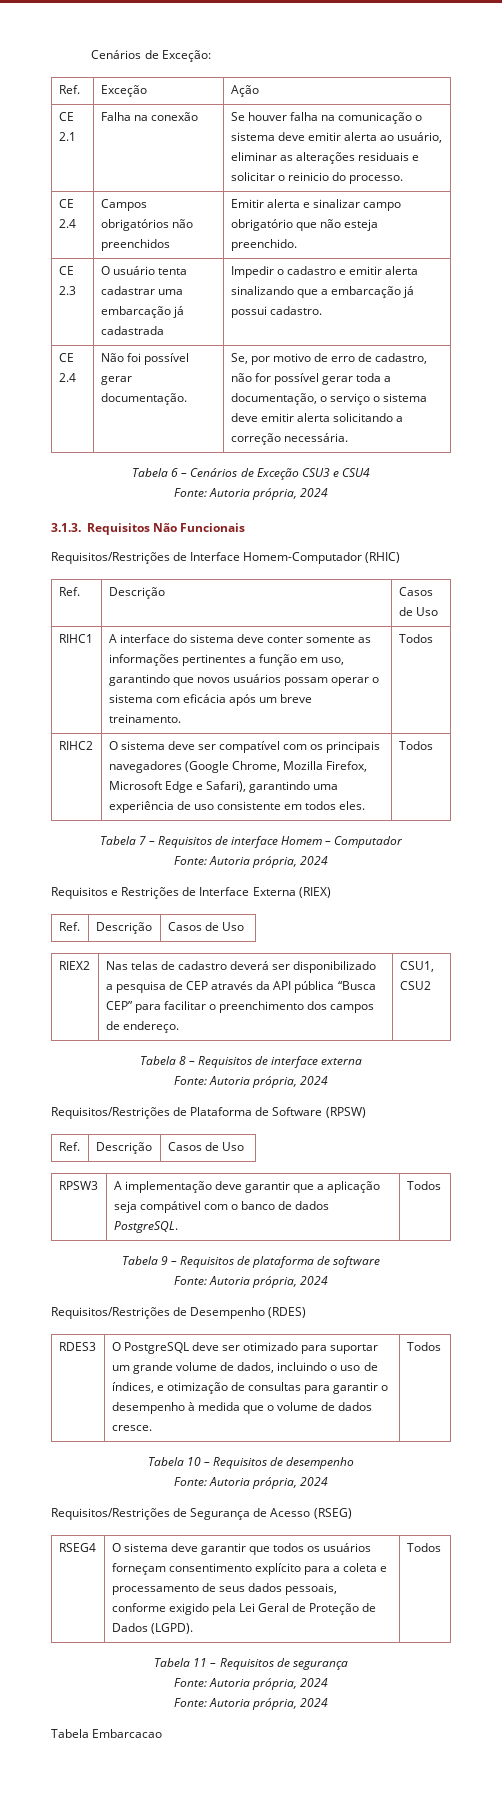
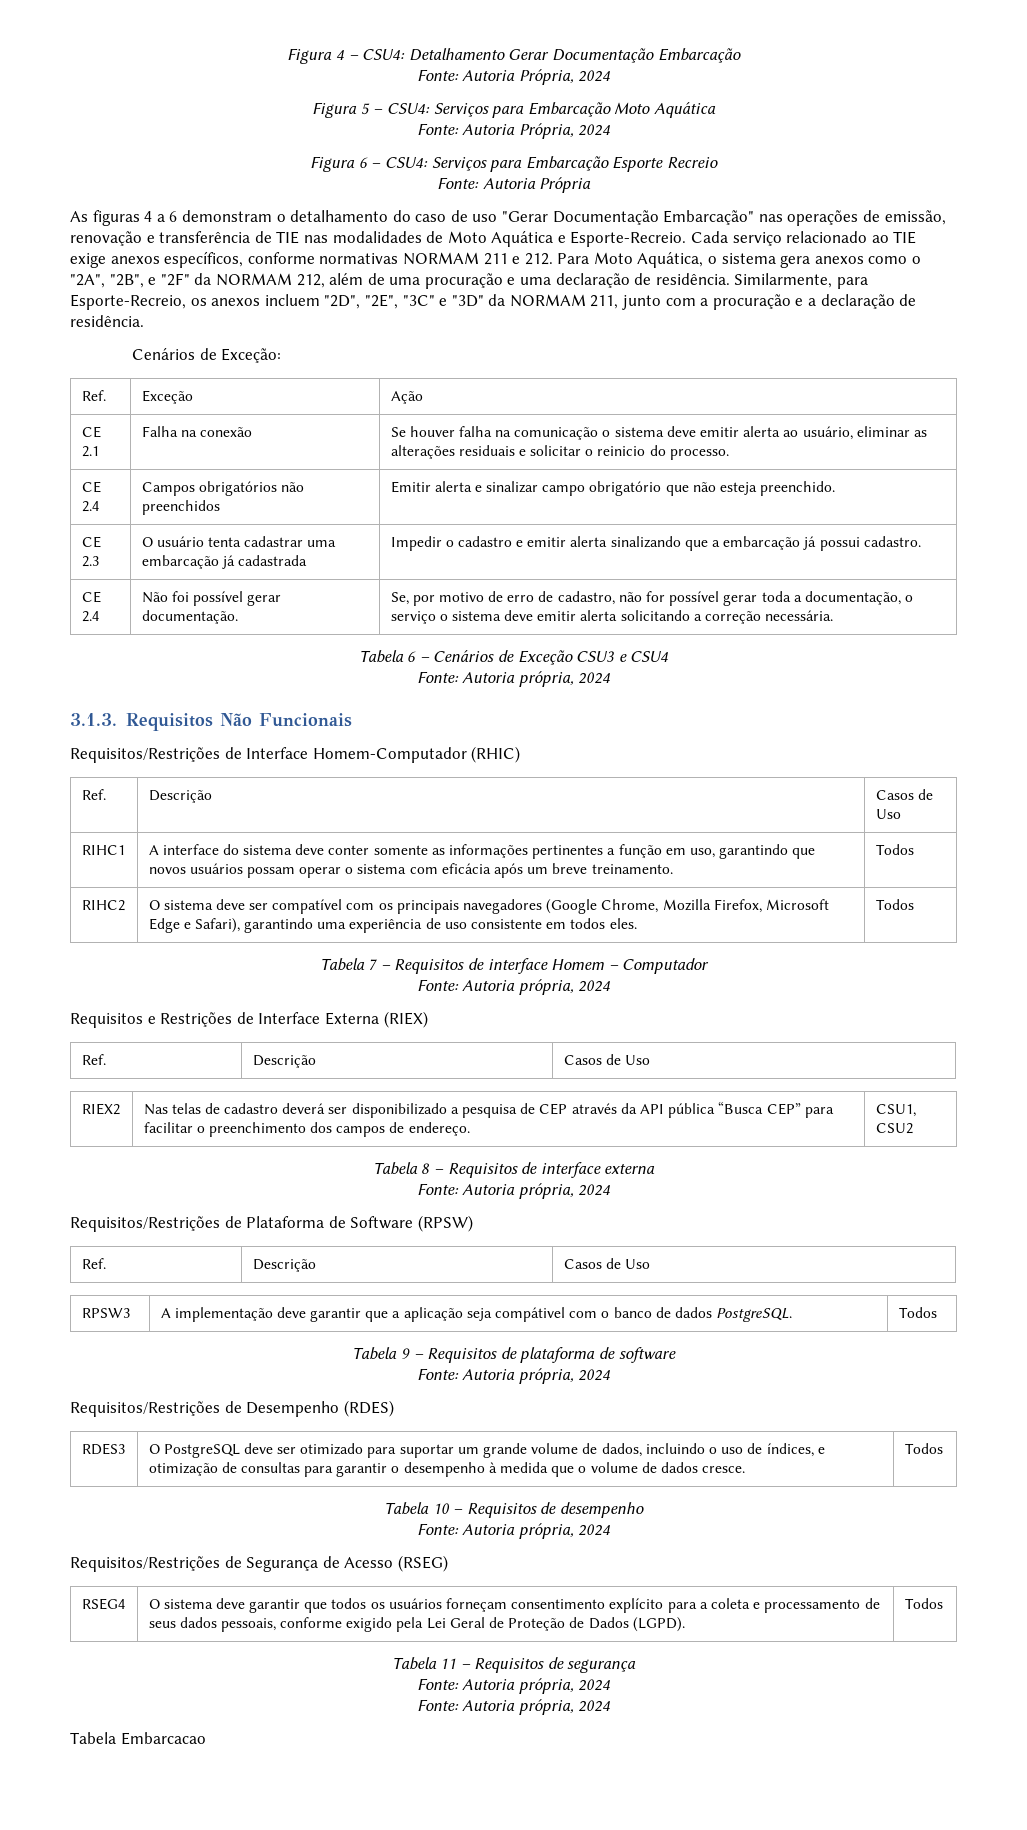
+ Figura 4 – CSU4: Detalhamento Gerar Documentação Embarcação
+ Fonte: Autoria Própria, 2024
+ Figura 5 – CSU4: Serviços para Embarcação Moto Aquática
+ Fonte: Autoria Própria, 2024
+ Figura 6 – CSU4: Serviços para Embarcação Esporte Recreio
+ Fonte: Autoria Própria
+ As figuras 4 a 6 demonstram o detalhamento do caso de uso "Gerar Documentação Embarcação" nas operações de emissão, renovação e transferência de TIE nas modalidades de Moto Aquática e Esporte-Recreio. Cada serviço relacionado ao TIE exige anexos específicos, conforme normativas NORMAM 211 e 212. Para Moto Aquática, o sistema gera anexos como o "2A", "2B", e "2F" da NORMAM 212, além de uma procuração e uma declaração de residência. Similarmente, para Esporte-Recreio, os anexos incluem "2D", "2E", "3C" e "3D" da NORMAM 211, junto com a procuração e a declaração de residência.

